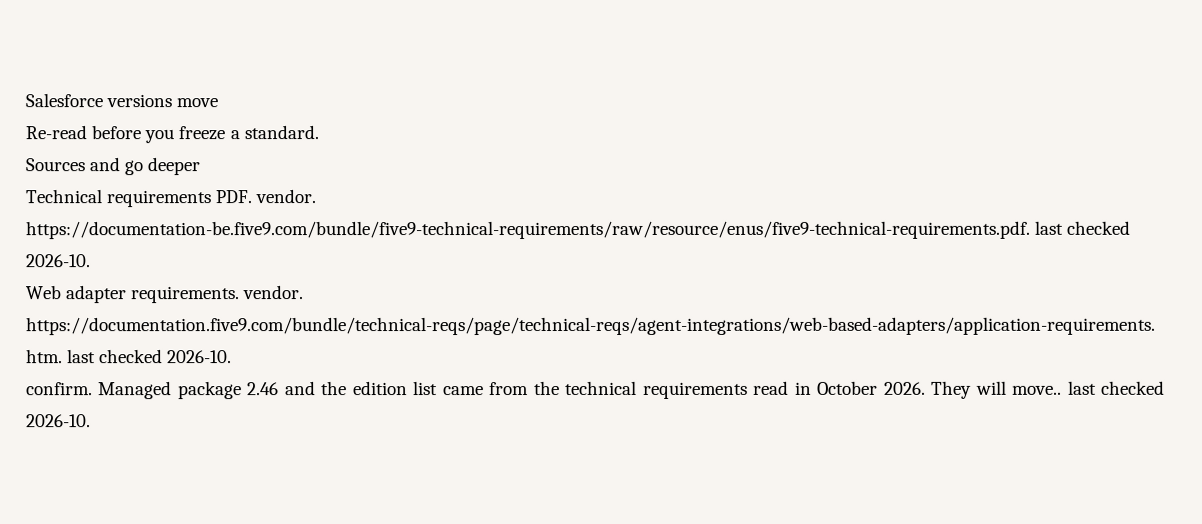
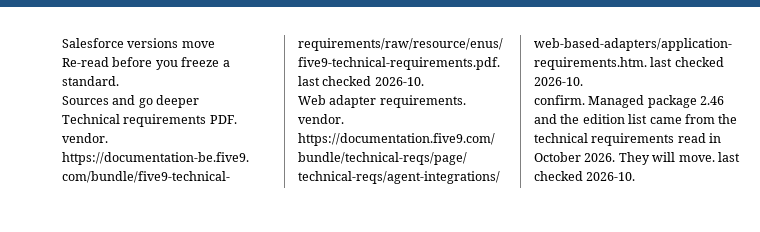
- They will move.. last checked 2026-10.
+ They will move. last checked 2026-10.

